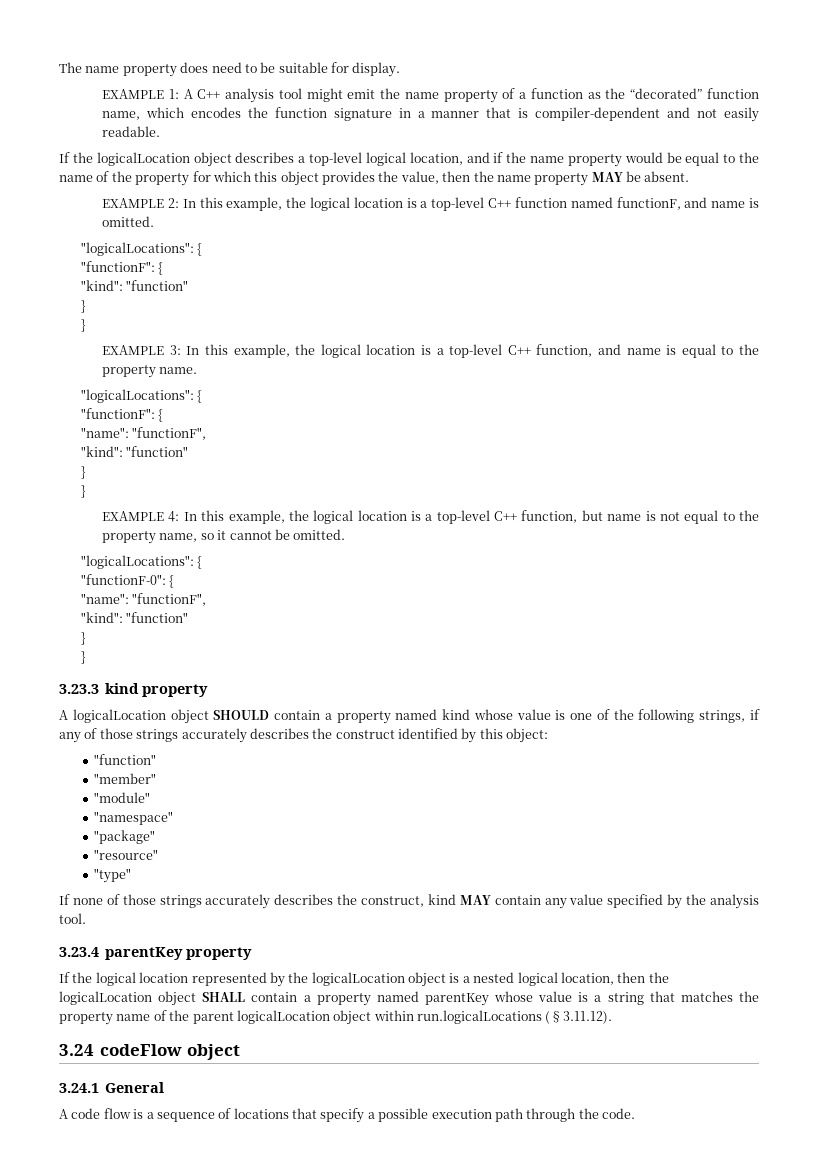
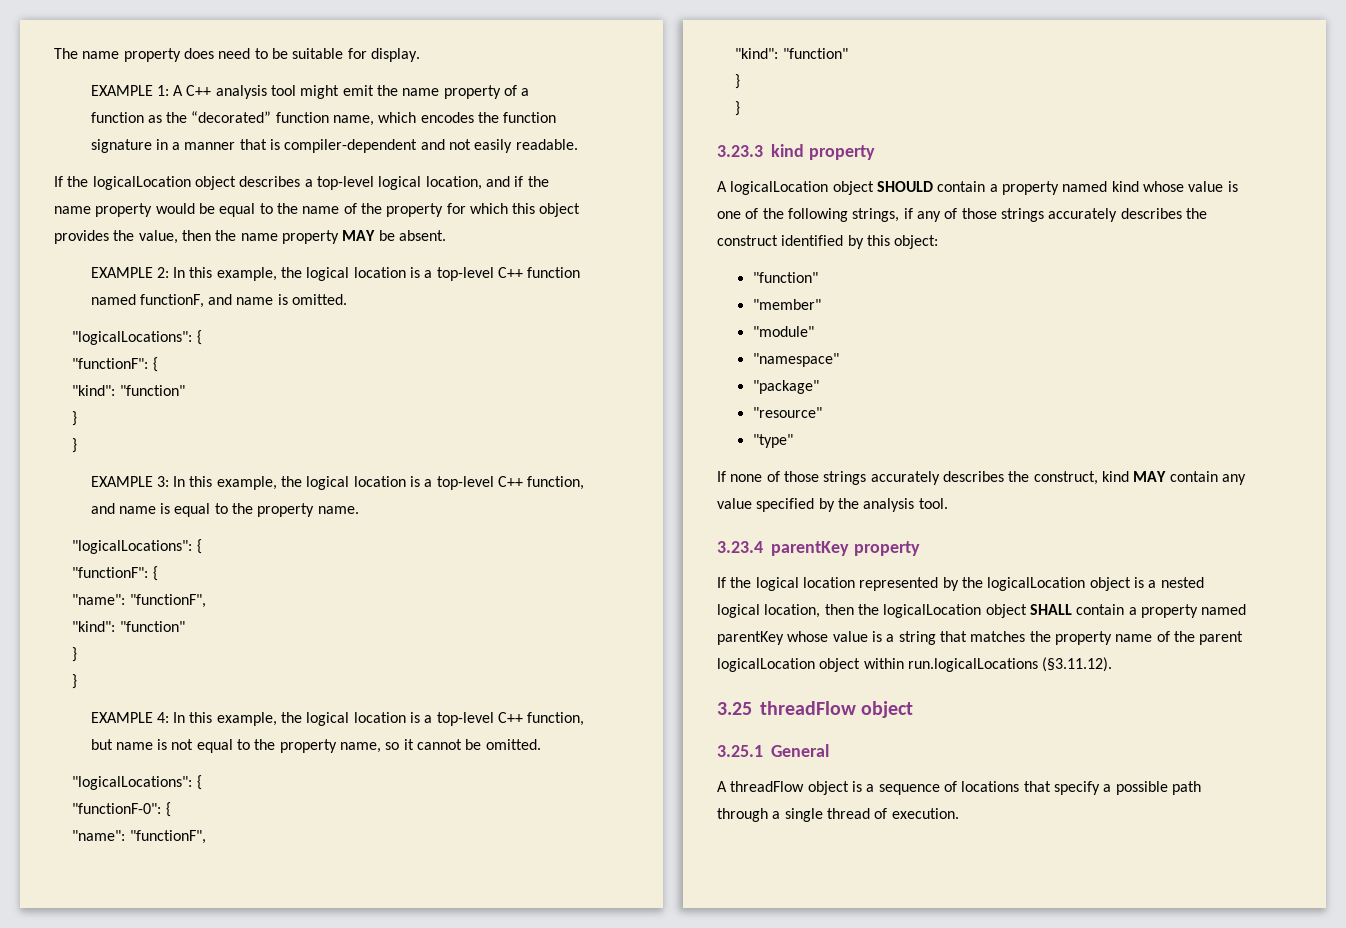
- 3.24 codeFlow object
+ 3.25 threadFlow object
- 3.24.1 General
+ 3.25.1 General
- A code flow is a sequence of locations that specify a possible execution path through the code.
+ A threadFlow object is a sequence of locations that specify a possible path through a single thread of execution.

